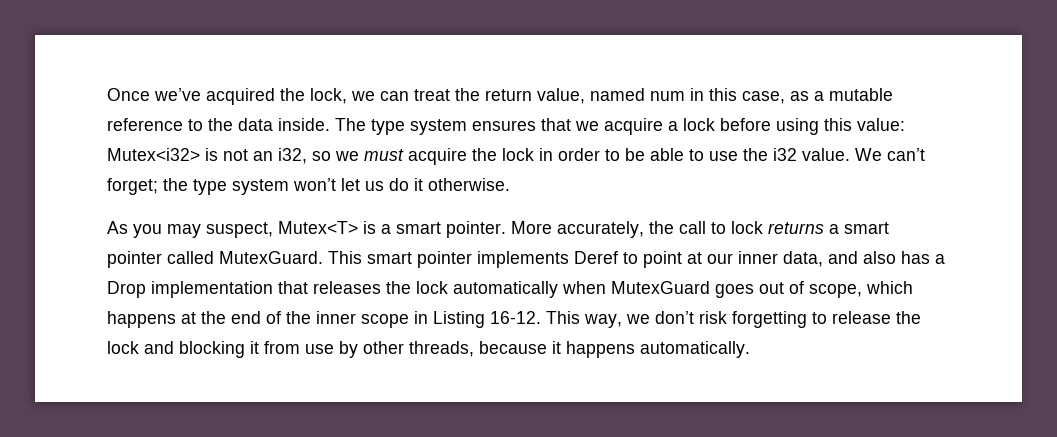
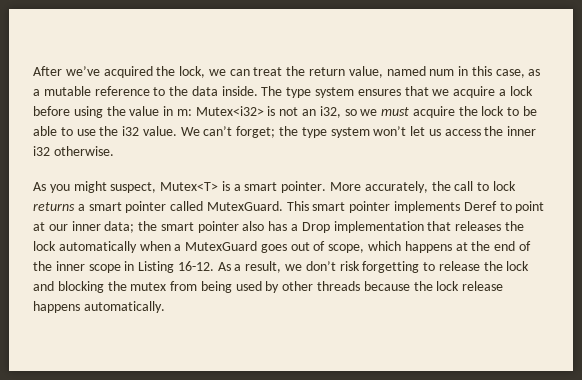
- Once we’ve acquired the lock, we can treat the return value, named num in this case, as a mutable reference to the data inside.
+ After we’ve acquired the lock, we can treat the return value, named num in this case, as a mutable reference to the data inside.
- The type system ensures that we acquire a lock before using this value: Mutex<i32> is not an i32, so we must acquire the lock in order to be able to use the i32 value.
+ The type system ensures that we acquire a lock before using the value in m: Mutex<i32> is not an i32, so we must acquire the lock to be able to use the i32 value.
- We can’t forget; the type system won’t let us do it otherwise.
+ We can’t forget; the type system won’t let us access the inner i32 otherwise.
- As you may suspect, Mutex<T> is a smart pointer.
+ As you might suspect, Mutex<T> is a smart pointer.
- This smart pointer implements Deref to point at our inner data, and also has a Drop implementation that releases the lock automatically when MutexGuard goes out of scope, which happens at the end of the inner scope in Listing 16-12.
+ This smart pointer implements Deref to point at our inner data; the smart pointer also has a Drop implementation that releases the lock automatically when a MutexGuard goes out of scope, which happens at the end of the inner scope in Listing 16-12.
- This way, we don’t risk forgetting to release the lock and blocking it from use by other threads, because it happens automatically.
+ As a result, we don’t risk forgetting to release the lock and blocking the mutex from being used by other threads because the lock release happens automatically.

